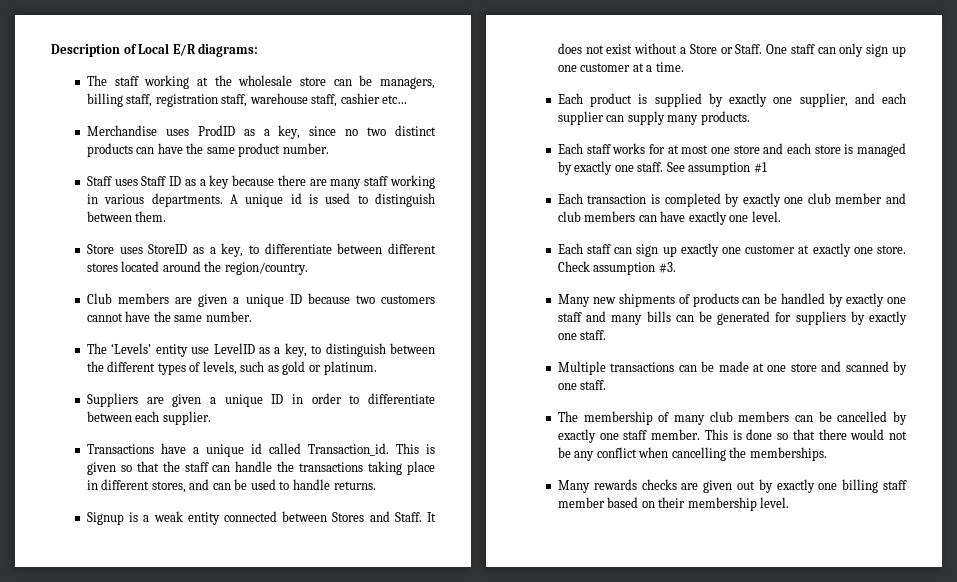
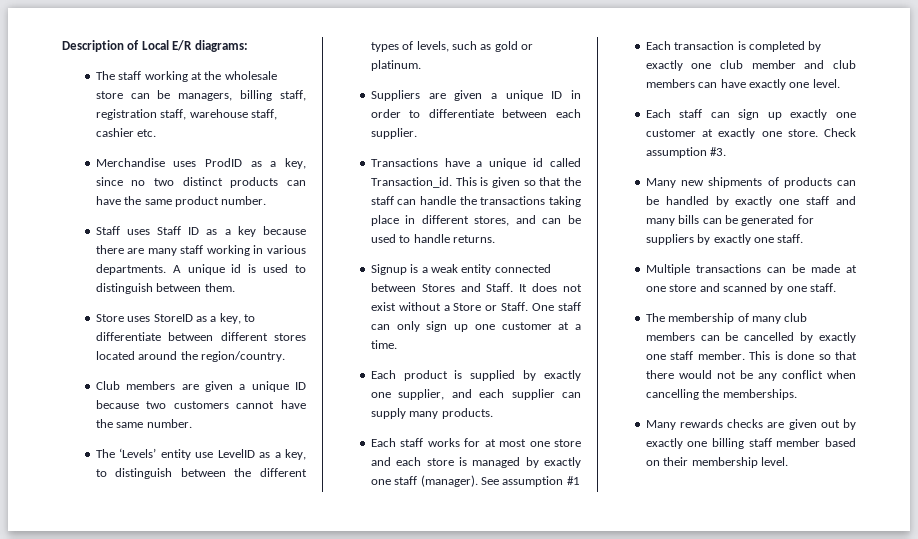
- The staff working at the wholesale store can be managers, billing staff, registration staff, warehouse staff, cashier etc…
+ The staff working at the wholesale store can be managers, billing staff, registration staff, warehouse staff, cashier etc.
- Each staff works for at most one store and each store is managed by exactly one staff.
+ Each staff works for at most one store and each store is managed by exactly one staff (manager).

